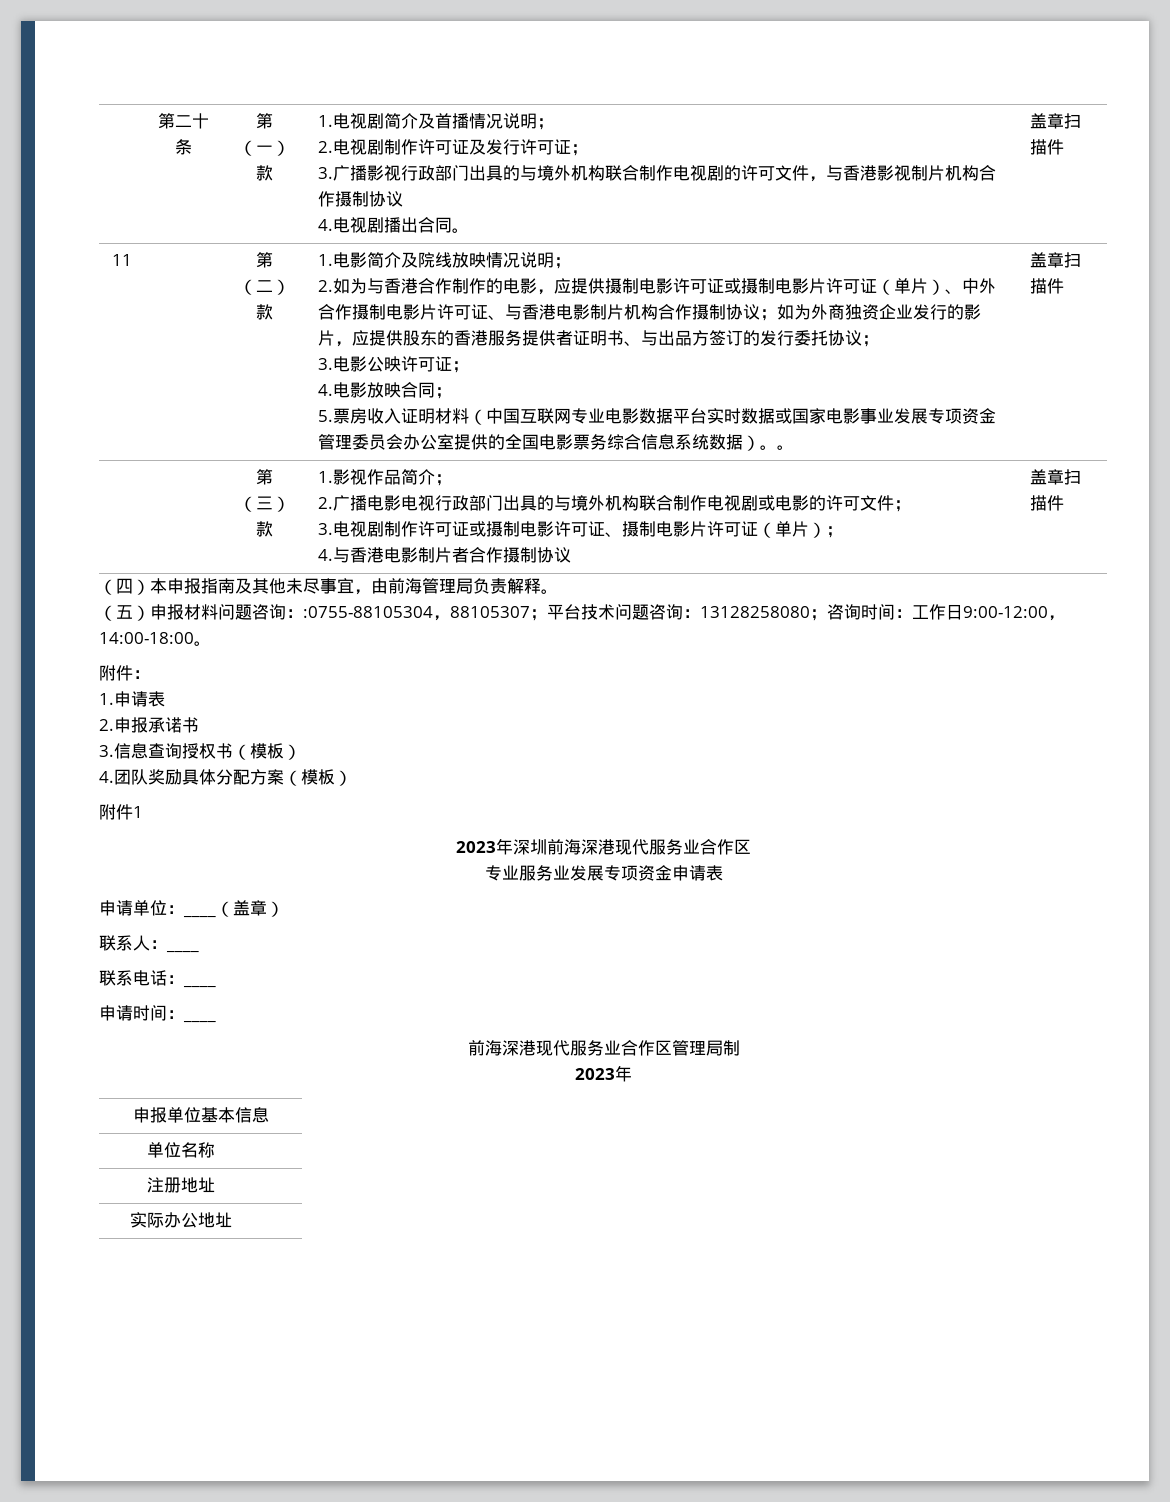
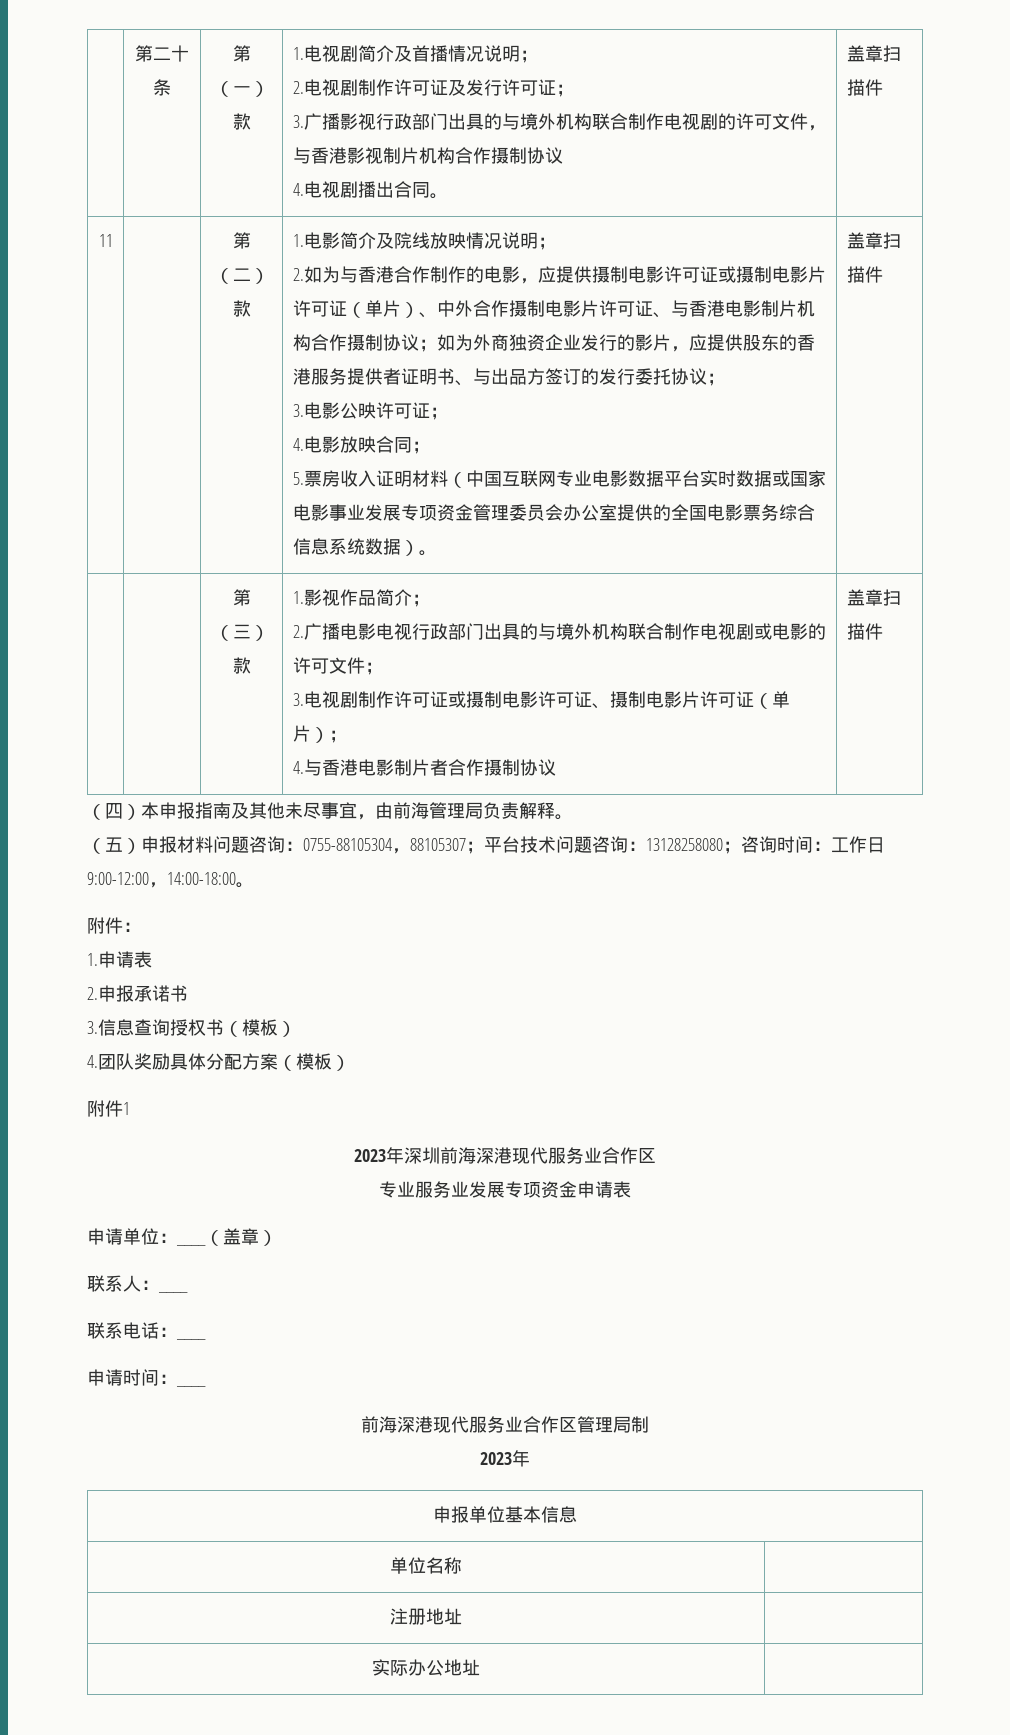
- 5.票房收入证明材料（中国互联网专业电影数据平台实时数据或国家电影事业发展专项资金管理委员会办公室提供的全国电影票务综合信息系统数据）。。
+ 5.票房收入证明材料（中国互联网专业电影数据平台实时数据或国家电影事业发展专项资金管理委员会办公室提供的全国电影票务综合信息系统数据）。
- （五）申报材料问题咨询：:0755-88105304，88105307；平台技术问题咨询：13128258080；咨询时间：工作日9:00-12:00，14:00-18:00。
+ （五）申报材料问题咨询：0755-88105304，88105307；平台技术问题咨询：13128258080；咨询时间：工作日9:00-12:00，14:00-18:00。

